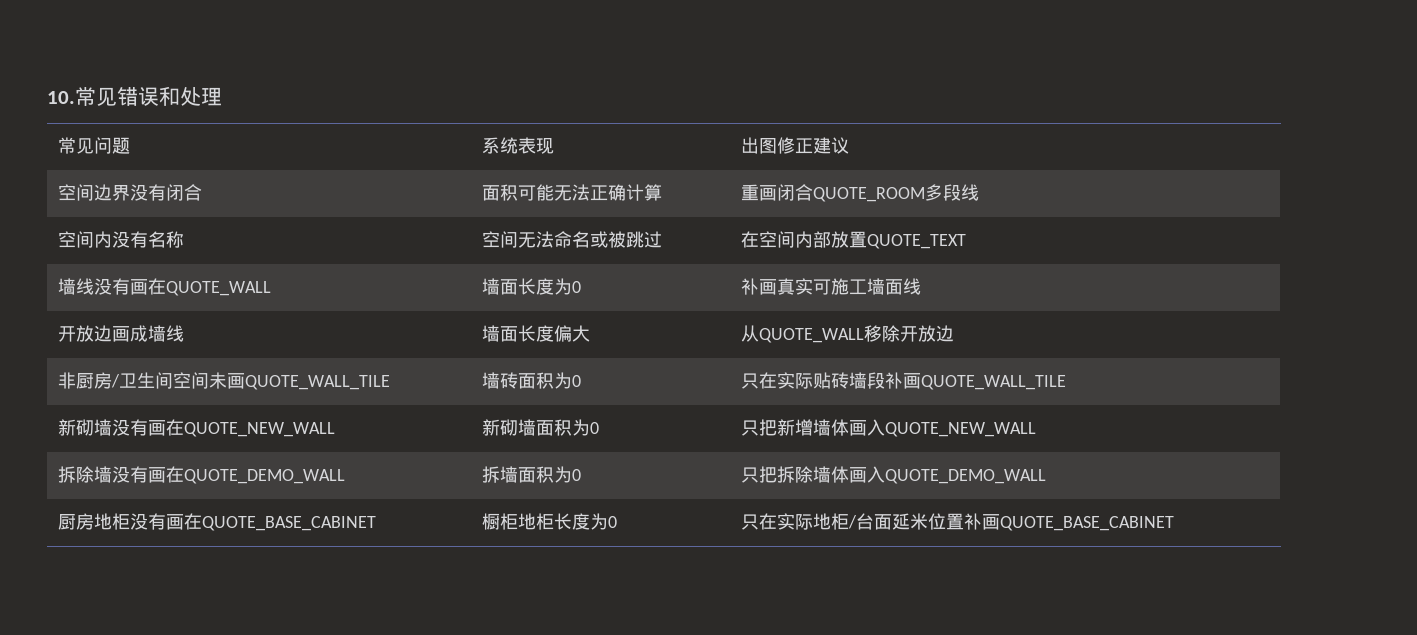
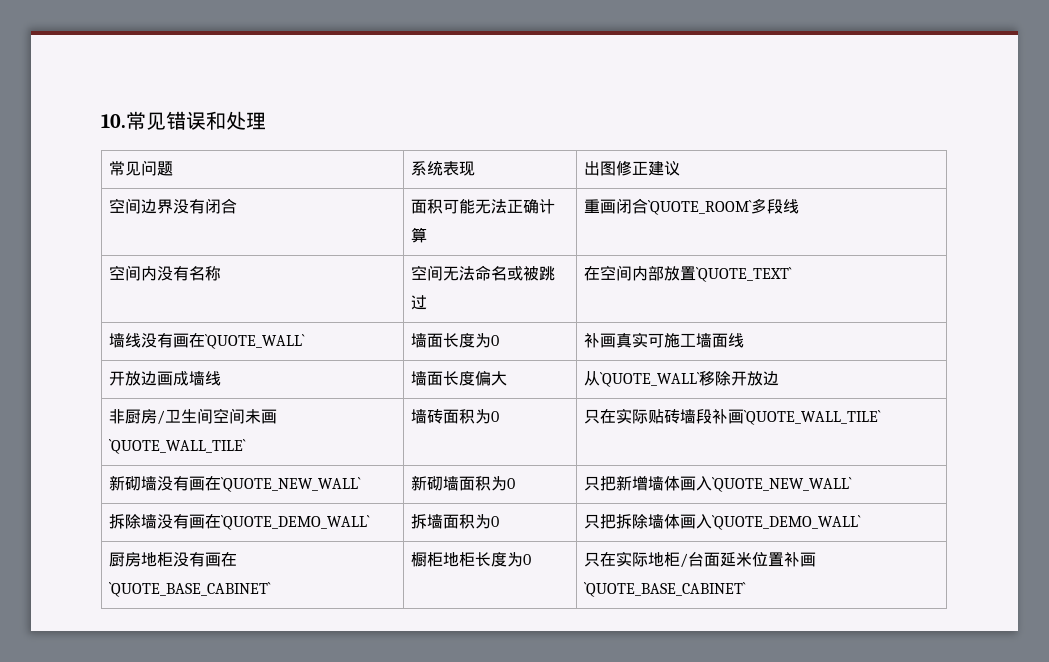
- 空间边界没有闭合 | 面积可能无法正确计算 | 重画闭合QUOTE_ROOM多段线
+ 空间边界没有闭合 | 面积可能无法正确计算 | 重画闭合`QUOTE_ROOM`多段线
- 空间内没有名称 | 空间无法命名或被跳过 | 在空间内部放置QUOTE_TEXT
+ 空间内没有名称 | 空间无法命名或被跳过 | 在空间内部放置`QUOTE_TEXT`
- 墙线没有画在QUOTE_WALL | 墙面长度为0 | 补画真实可施工墙面线
+ 墙线没有画在`QUOTE_WALL` | 墙面长度为0 | 补画真实可施工墙面线
- 开放边画成墙线 | 墙面长度偏大 | 从QUOTE_WALL移除开放边
+ 开放边画成墙线 | 墙面长度偏大 | 从`QUOTE_WALL`移除开放边
- 非厨房/卫生间空间未画QUOTE_WALL_TILE | 墙砖面积为0 | 只在实际贴砖墙段补画QUOTE_WALL_TILE
+ 非厨房/卫生间空间未画`QUOTE_WALL_TILE` | 墙砖面积为0 | 只在实际贴砖墙段补画`QUOTE_WALL_TILE`
- 新砌墙没有画在QUOTE_NEW_WALL | 新砌墙面积为0 | 只把新增墙体画入QUOTE_NEW_WALL
+ 新砌墙没有画在`QUOTE_NEW_WALL` | 新砌墙面积为0 | 只把新增墙体画入`QUOTE_NEW_WALL`
- 拆除墙没有画在QUOTE_DEMO_WALL | 拆墙面积为0 | 只把拆除墙体画入QUOTE_DEMO_WALL
+ 拆除墙没有画在`QUOTE_DEMO_WALL` | 拆墙面积为0 | 只把拆除墙体画入`QUOTE_DEMO_WALL`
- 厨房地柜没有画在QUOTE_BASE_CABINET | 橱柜地柜长度为0 | 只在实际地柜/台面延米位置补画QUOTE_BASE_CABINET
+ 厨房地柜没有画在`QUOTE_BASE_CABINET` | 橱柜地柜长度为0 | 只在实际地柜/台面延米位置补画`QUOTE_BASE_CABINET`

